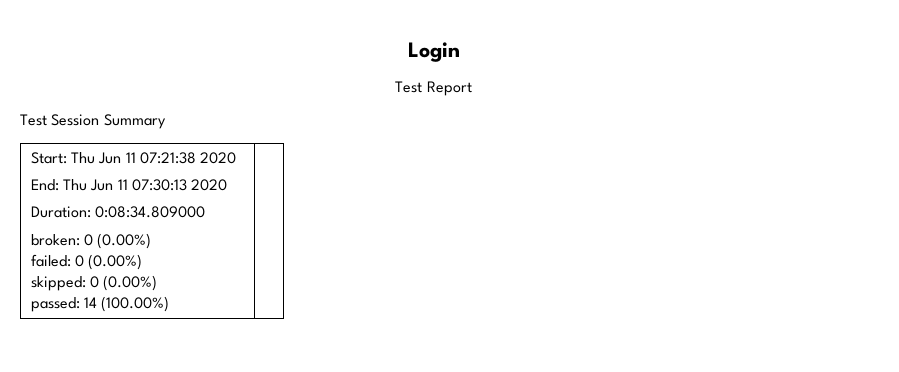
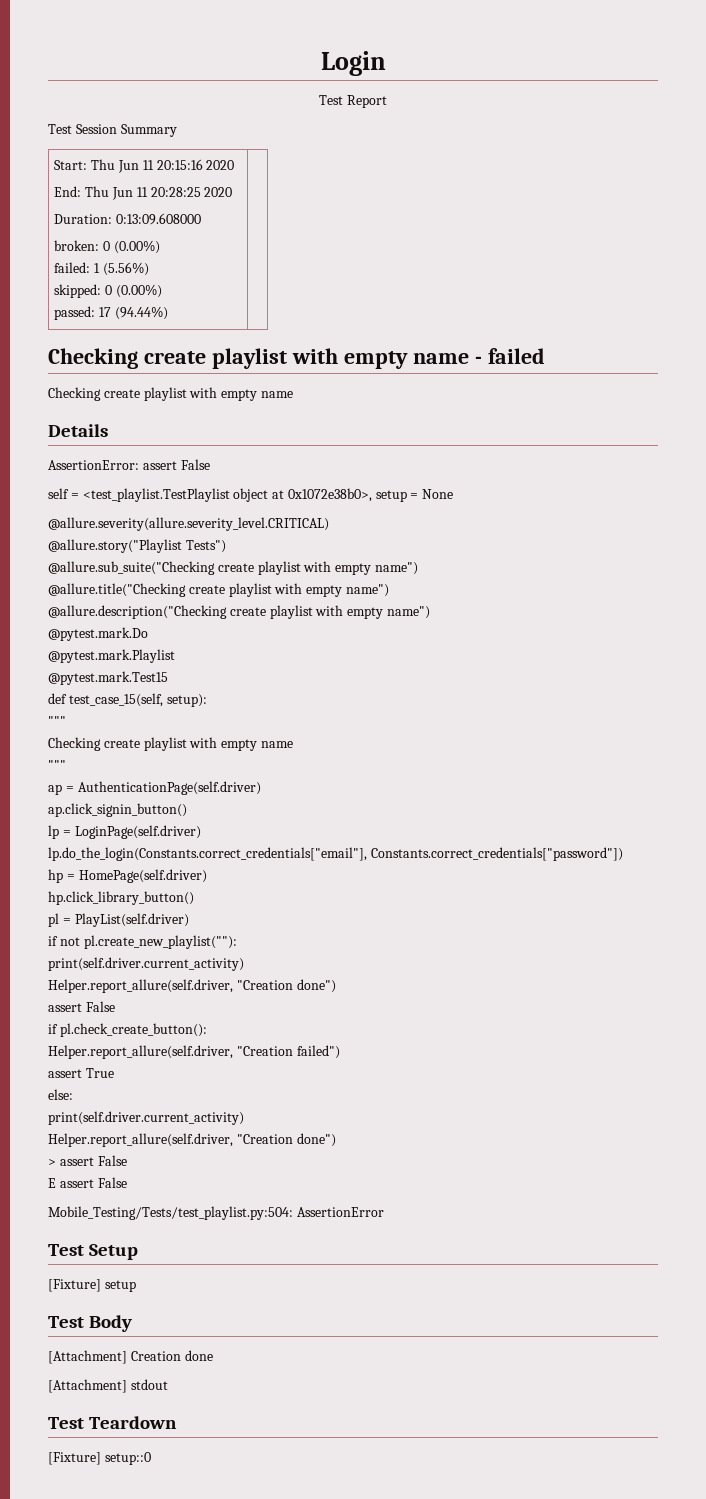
- Start: Thu Jun 11 07:21:38 2020
- End: Thu Jun 11 07:30:13 2020
- Duration: 0:08:34.809000
+ Start: Thu Jun 11 20:15:16 2020
+ End: Thu Jun 11 20:28:25 2020
+ Duration: 0:13:09.608000
  broken: 0 (0.00%)
- failed: 0 (0.00%)
+ failed: 1 (5.56%)
  skipped: 0 (0.00%)
- passed: 14 (100.00%) |
+ passed: 17 (94.44%) |
+ Checking create playlist with empty name - failed
+ Checking create playlist with empty name
+ Details
+ AssertionError: assert False
+ self = <test_playlist.TestPlaylist object at 0x1072e38b0>, setup = None
+ @allure.severity(allure.severity_level.CRITICAL)
+ @allure.story("Playlist Tests")
+ @allure.sub_suite("Checking create playlist with empty name")
+ @allure.title("Checking create playlist with empty name")
+ @allure.description("Checking create playlist with empty name")
+ @pytest.mark.Do
+ @pytest.mark.Playlist
+ @pytest.mark.Test15
+ def test_case_15(self, setup):
+ """
+ Checking create playlist with empty name
+ """
+ ap = AuthenticationPage(self.driver)
+ ap.click_signin_button()
+ lp = LoginPage(self.driver)
+ lp.do_the_login(Constants.correct_credentials["email"], Constants.correct_credentials["password"])
+ hp = HomePage(self.driver)
+ hp.click_library_button()
+ pl = PlayList(self.driver)
+ if not pl.create_new_playlist(""):
+ print(self.driver.current_activity)
+ Helper.report_allure(self.driver, "Creation done")
+ assert False
+ if pl.check_create_button():
+ Helper.report_allure(self.driver, "Creation failed")
+ assert True
+ else:
+ print(self.driver.current_activity)
+ Helper.report_allure(self.driver, "Creation done")
+ > assert False
+ E assert False
+ Mobile_Testing/Tests/test_playlist.py:504: AssertionError
+ Test Setup
+ [Fixture] setup
+ Test Body
+ [Attachment] Creation done
+ [Attachment] stdout
+ Test Teardown
+ [Fixture] setup::0

